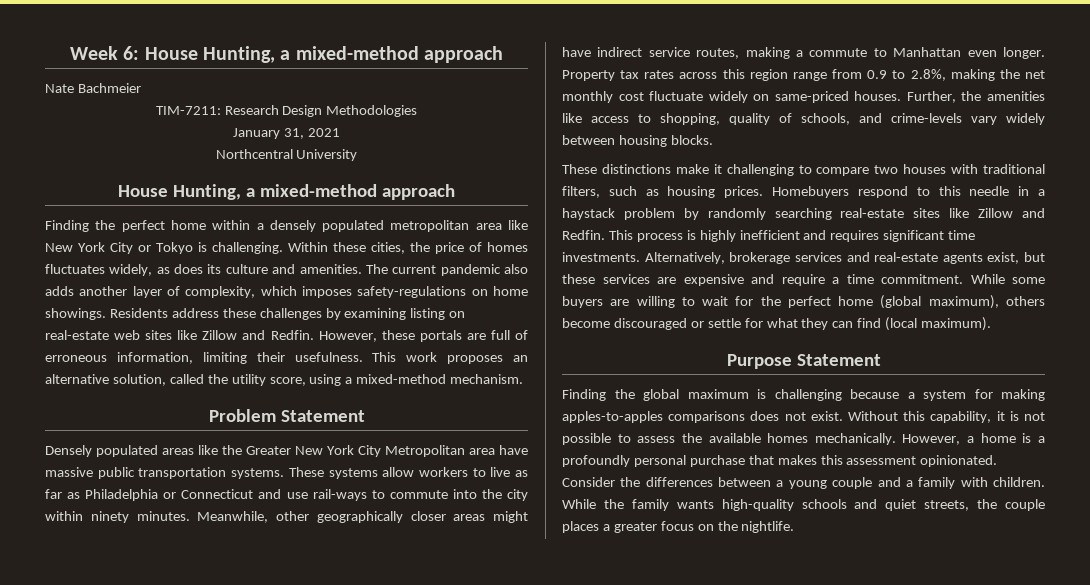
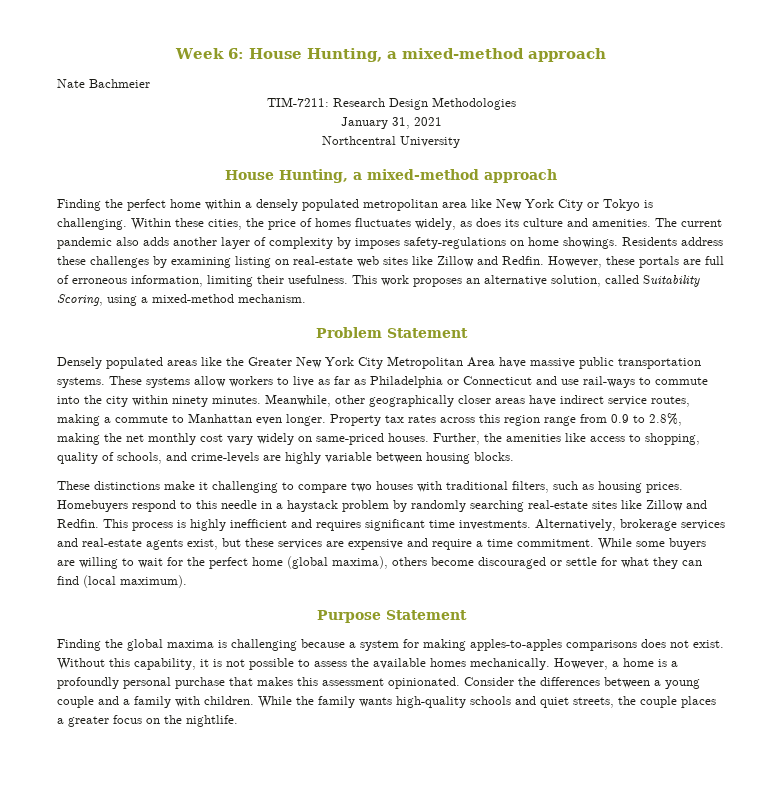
- The current pandemic also adds another layer of complexity, which imposes safety-regulations on home showings.
+ The current pandemic also adds another layer of complexity by imposes safety-regulations on home showings.
- This work proposes an alternative solution, called the utility score, using a mixed-method mechanism.
+ This work proposes an alternative solution, called Suitability Scoring, using a mixed-method mechanism.
- Densely populated areas like the Greater New York City Metropolitan area have massive public transportation systems.
+ Densely populated areas like the Greater New York City Metropolitan Area have massive public transportation systems.
- Meanwhile, other geographically closer areas might have indirect service routes, making a commute to Manhattan even longer.
+ Meanwhile, other geographically closer areas have indirect service routes, making a commute to Manhattan even longer.
- Property tax rates across this region range from 0.9 to 2.8%, making the net monthly cost fluctuate widely on same-priced houses.
+ Property tax rates across this region range from 0.9 to 2.8%, making the net monthly cost vary widely on same-priced houses.
- Further, the amenities like access to shopping, quality of schools, and crime-levels vary widely between housing blocks.
+ Further, the amenities like access to shopping, quality of schools, and crime-levels are highly variable between housing blocks.
- While some buyers are willing to wait for the perfect home (global maximum), others become discouraged or settle for what they can find (local maximum).
+ While some buyers are willing to wait for the perfect home (global maxima), others become discouraged or settle for what they can find (local maximum).
- Finding the global maximum is challenging because a system for making apples-to-apples comparisons does not exist.
+ Finding the global maxima is challenging because a system for making apples-to-apples comparisons does not exist.

